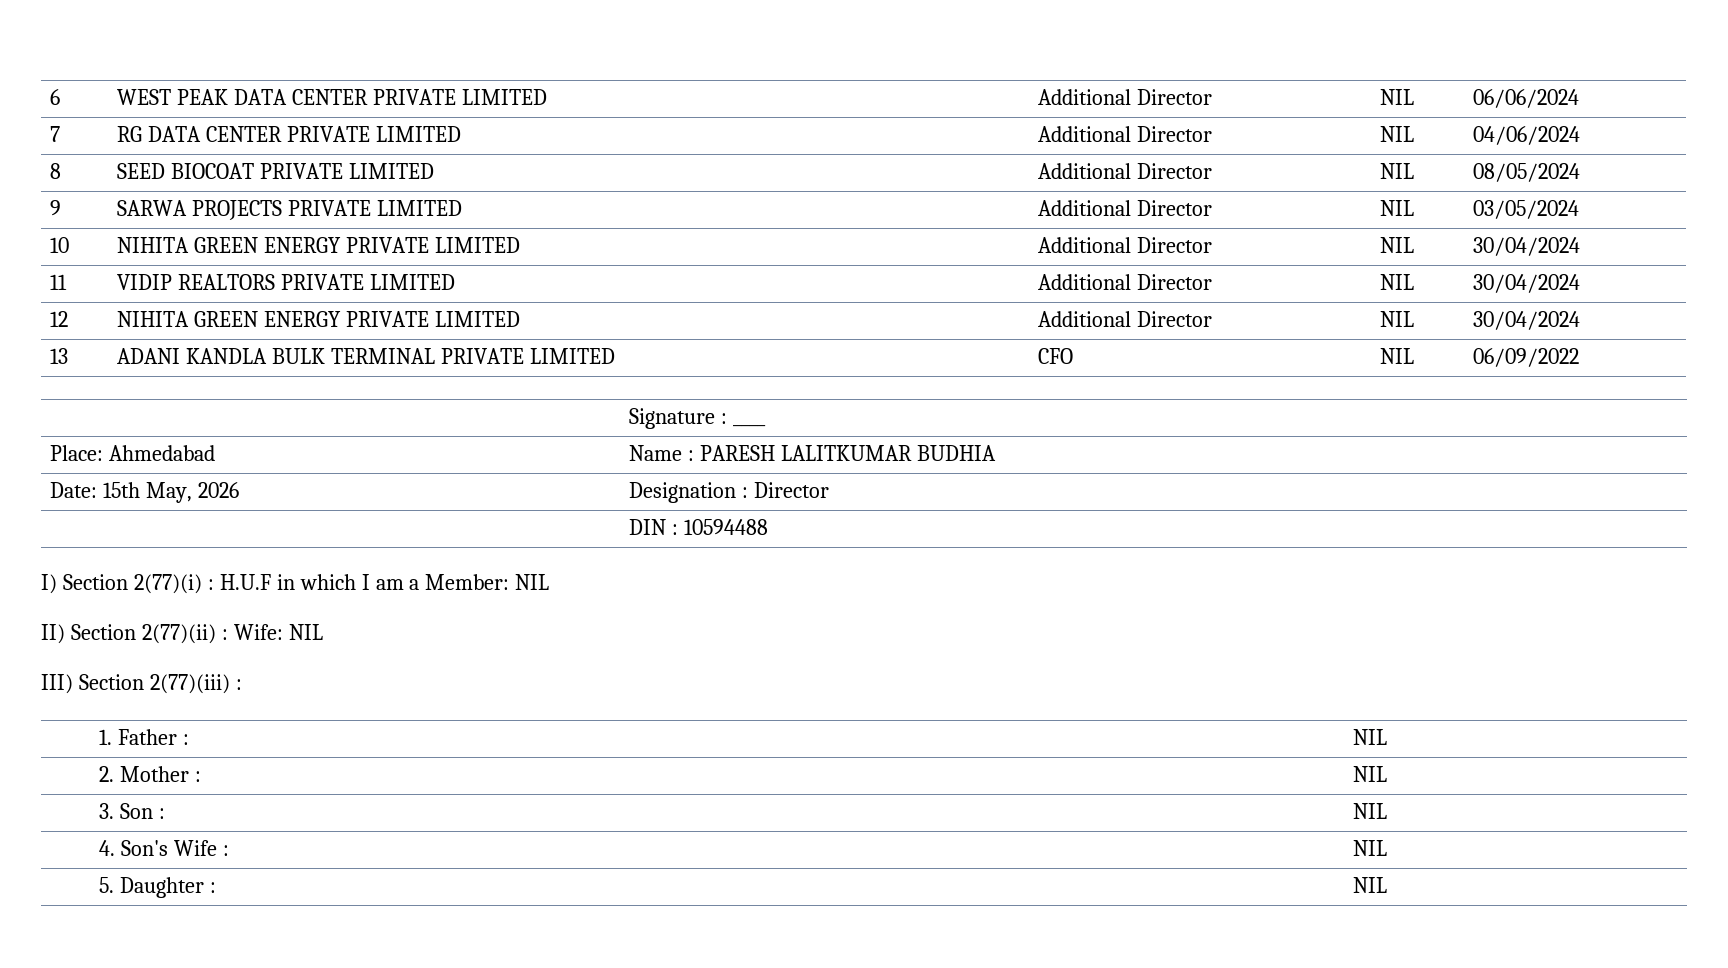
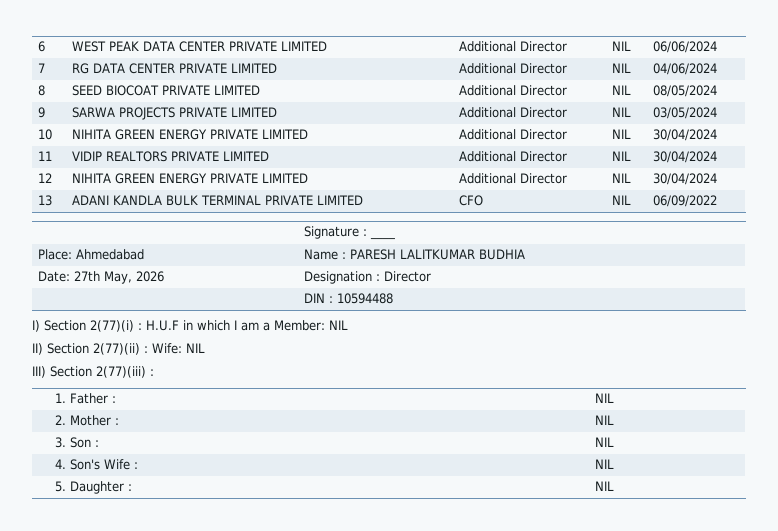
- Date: 15th May, 2026 | Designation : Director
+ Date: 27th May, 2026 | Designation : Director

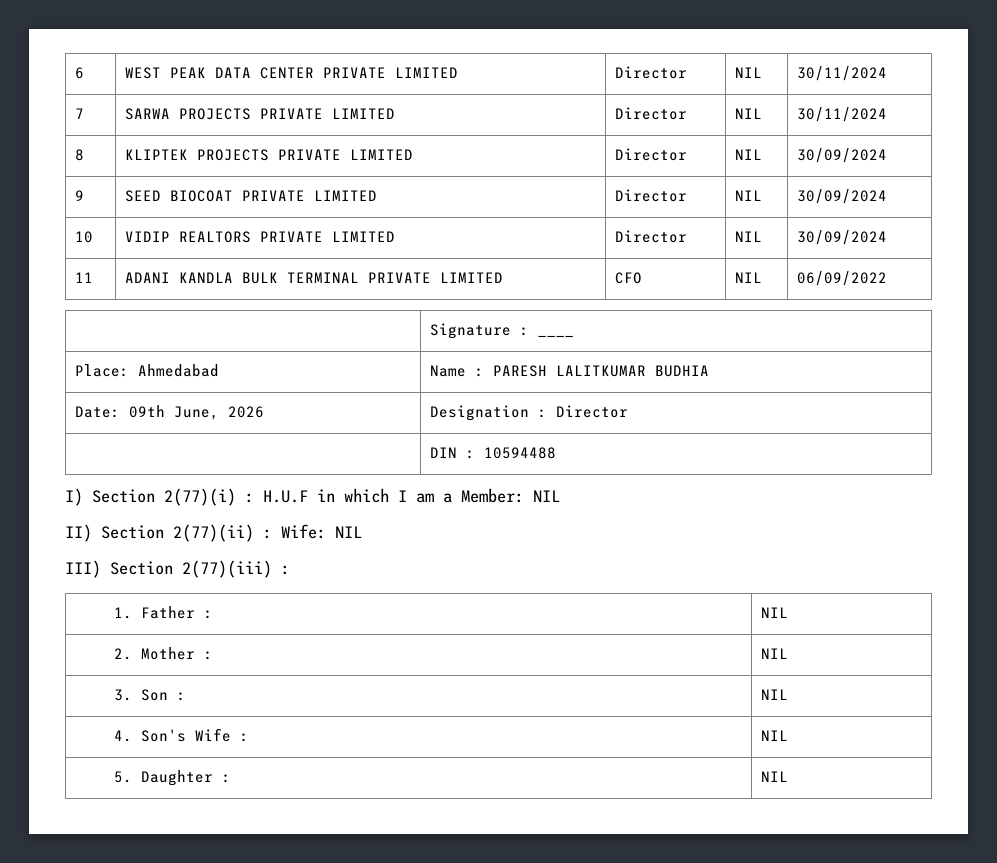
- 6 | WEST PEAK DATA CENTER PRIVATE LIMITED | Additional Director | NIL | 06/06/2024
+ 6 | WEST PEAK DATA CENTER PRIVATE LIMITED | Director | NIL | 30/11/2024
- 7 | RG DATA CENTER PRIVATE LIMITED | Additional Director | NIL | 04/06/2024
+ 7 | SARWA PROJECTS PRIVATE LIMITED | Director | NIL | 30/11/2024
- 8 | SEED BIOCOAT PRIVATE LIMITED | Additional Director | NIL | 08/05/2024
- 9 | SARWA PROJECTS PRIVATE LIMITED | Additional Director | NIL | 03/05/2024
- 10 | NIHITA GREEN ENERGY PRIVATE LIMITED | Additional Director | NIL | 30/04/2024
- 11 | VIDIP REALTORS PRIVATE LIMITED | Additional Director | NIL | 30/04/2024
- 12 | NIHITA GREEN ENERGY PRIVATE LIMITED | Additional Director | NIL | 30/04/2024
- 13 | ADANI KANDLA BULK TERMINAL PRIVATE LIMITED | CFO | NIL | 06/09/2022
+ 8 | KLIPTEK PROJECTS PRIVATE LIMITED | Director | NIL | 30/09/2024
+ 9 | SEED BIOCOAT PRIVATE LIMITED | Director | NIL | 30/09/2024
+ 10 | VIDIP REALTORS PRIVATE LIMITED | Director | NIL | 30/09/2024
+ 11 | ADANI KANDLA BULK TERMINAL PRIVATE LIMITED | CFO | NIL | 06/09/2022
- Date: 27th May, 2026 | Designation : Director
+ Date: 09th June, 2026 | Designation : Director

